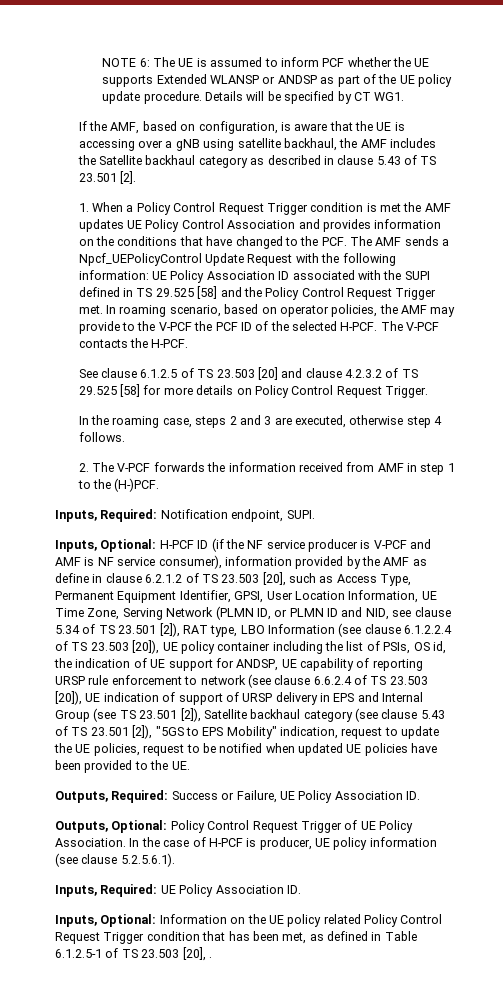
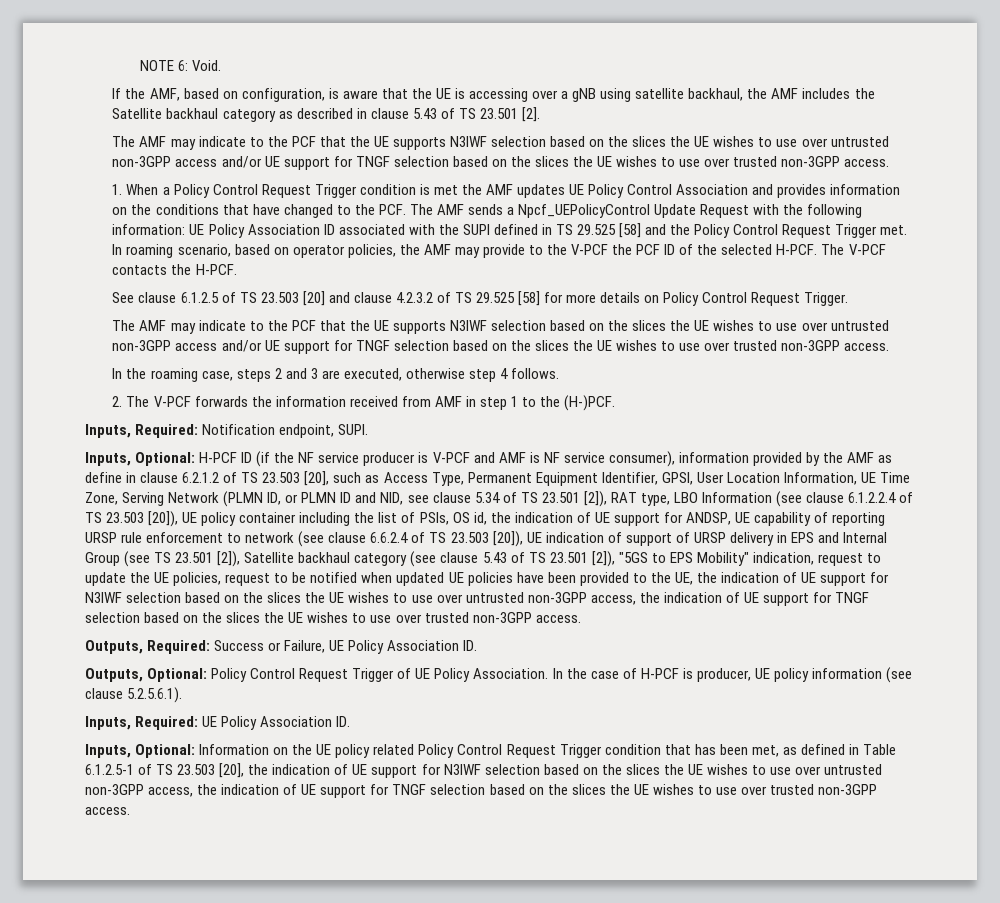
- NOTE 6: The UE is assumed to inform PCF whether the UE supports Extended WLANSP or ANDSP as part of the UE policy update procedure. Details will be specified by CT WG1.
+ NOTE 6: Void.
  If the AMF, based on configuration, is aware that the UE is accessing over a gNB using satellite backhaul, the AMF includes the Satellite backhaul category as described in clause 5.43 of TS 23.501 [2].
+ The AMF may indicate to the PCF that the UE supports N3IWF selection based on the slices the UE wishes to use over untrusted non-3GPP access and/or UE support for TNGF selection based on the slices the UE wishes to use over trusted non-3GPP access.
  See clause 6.1.2.5 of TS 23.503 [20] and clause 4.2.3.2 of TS 29.525 [58] for more details on Policy Control Request Trigger.
+ The AMF may indicate to the PCF that the UE supports N3IWF selection based on the slices the UE wishes to use over untrusted non-3GPP access and/or UE support for TNGF selection based on the slices the UE wishes to use over trusted non-3GPP access.
- H-PCF ID (if the NF service producer is V-PCF and AMF is NF service consumer), information provided by the AMF as define in clause 6.2.1.2 of TS 23.503 [20], such as Access Type, Permanent Equipment Identifier, GPSI, User Location Information, UE Time Zone, Serving Network (PLMN ID, or PLMN ID and NID, see clause 5.34 of TS 23.501 [2]), RAT type, LBO Information (see clause 6.1.2.2.4 of TS 23.503 [20]), UE policy container including the list of PSIs, OS id, the indication of UE support for ANDSP, UE capability of reporting URSP rule enforcement to network (see clause 6.6.2.4 of TS 23.503 [20]), UE indication of support of URSP delivery in EPS and Internal Group (see TS 23.501 [2]), Satellite backhaul category (see clause 5.43 of TS 23.501 [2]), "5GS to EPS Mobility" indication, request to update the UE policies, request to be notified when updated UE policies have been provided to the UE.
+ H-PCF ID (if the NF service producer is V-PCF and AMF is NF service consumer), information provided by the AMF as define in clause 6.2.1.2 of TS 23.503 [20], such as Access Type, Permanent Equipment Identifier, GPSI, User Location Information, UE Time Zone, Serving Network (PLMN ID, or PLMN ID and NID, see clause 5.34 of TS 23.501 [2]), RAT type, LBO Information (see clause 6.1.2.2.4 of TS 23.503 [20]), UE policy container including the list of PSIs, OS id, the indication of UE support for ANDSP, UE capability of reporting URSP rule enforcement to network (see clause 6.6.2.4 of TS 23.503 [20]), UE indication of support of URSP delivery in EPS and Internal Group (see TS 23.501 [2]), Satellite backhaul category (see clause 5.43 of TS 23.501 [2]), "5GS to EPS Mobility" indication, request to update the UE policies, request to be notified when updated UE policies have been provided to the UE, the indication of UE support for N3IWF selection based on the slices the UE wishes to use over untrusted non-3GPP access, the indication of UE support for TNGF selection based on the slices the UE wishes to use over trusted non-3GPP access.
- Inputs, Optional: Information on the UE policy related Policy Control Request Trigger condition that has been met, as defined in Table 6.1.2.5-1 of TS 23.503 [20], .
+ Inputs, Optional: Information on the UE policy related Policy Control Request Trigger condition that has been met, as defined in Table 6.1.2.5-1 of TS 23.503 [20], the indication of UE support for N3IWF selection based on the slices the UE wishes to use over untrusted non-3GPP access, the indication of UE support for TNGF selection based on the slices the UE wishes to use over trusted non-3GPP access.

